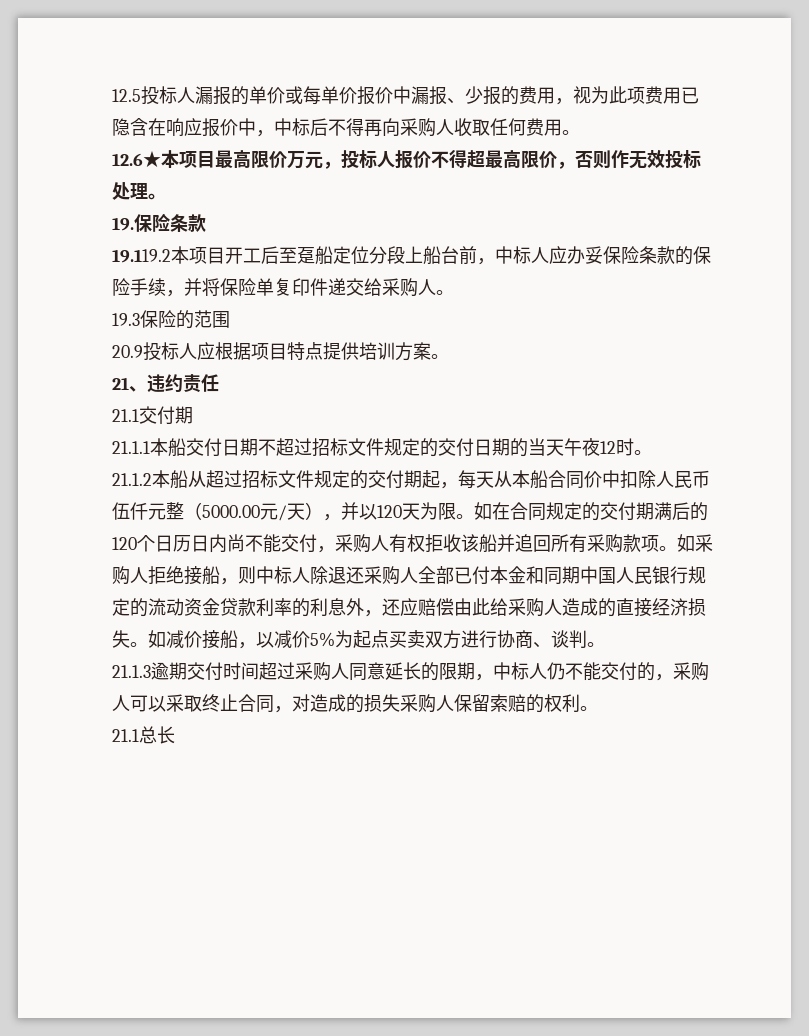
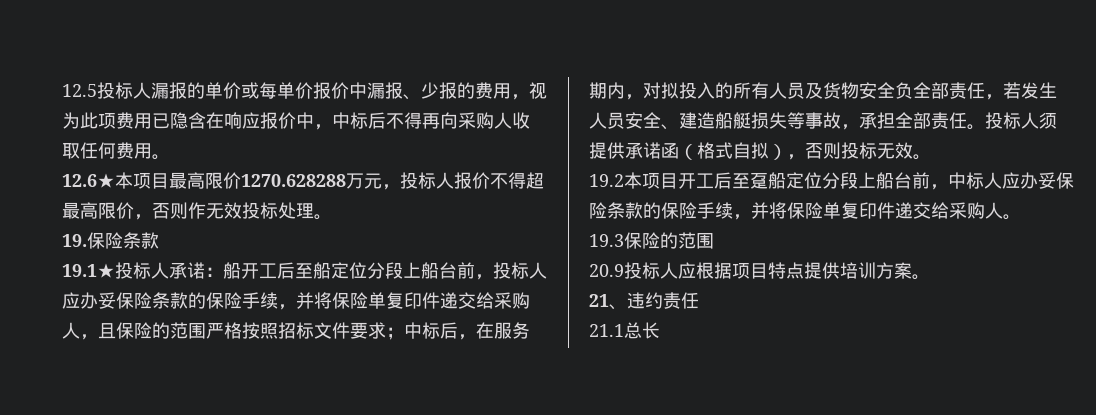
- 12.6★本项目最高限价万元，投标人报价不得超最高限价，否则作无效投标处理。
+ 12.6★本项目最高限价1270.628288万元，投标人报价不得超最高限价，否则作无效投标处理。
- 19.119.2本项目开工后至趸船定位分段上船台前，中标人应办妥保险条款的保险手续，并将保险单复印件递交给采购人。
+ 19.1★投标人承诺：船开工后至船定位分段上船台前，投标人应办妥保险条款的保险手续，并将保险单复印件递交给采购人，且保险的范围严格按照招标文件要求；中标后，在服务期内，对拟投入的所有人员及货物安全负全部责任，若发生人员安全、建造船艇损失等事故，承担全部责任。投标人须提供承诺函（格式自拟），否则投标无效。
+ 19.2本项目开工后至趸船定位分段上船台前，中标人应办妥保险条款的保险手续，并将保险单复印件递交给采购人。
- 21.1交付期
- 21.1.1本船交付日期不超过招标文件规定的交付日期的当天午夜12时。
- 21.1.2本船从超过招标文件规定的交付期起，每天从本船合同价中扣除人民币伍仟元整（5000.00元/天），并以120天为限。如在合同规定的交付期满后的120个日历日内尚不能交付，采购人有权拒收该船并追回所有采购款项。如采购人拒绝接船，则中标人除退还采购人全部已付本金和同期中国人民银行规定的流动资金贷款利率的利息外，还应赔偿由此给采购人造成的直接经济损失。如减价接船，以减价5%为起点买卖双方进行协商、谈判。
- 21.1.3逾期交付时间超过采购人同意延长的限期，中标人仍不能交付的，采购人可以采取终止合同，对造成的损失采购人保留索赔的权利。

